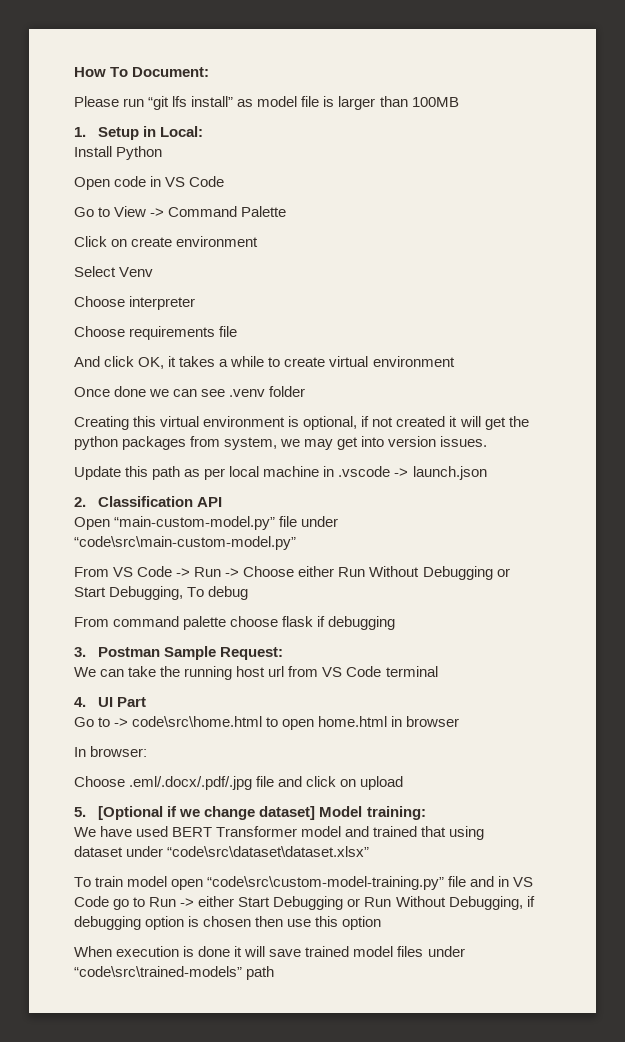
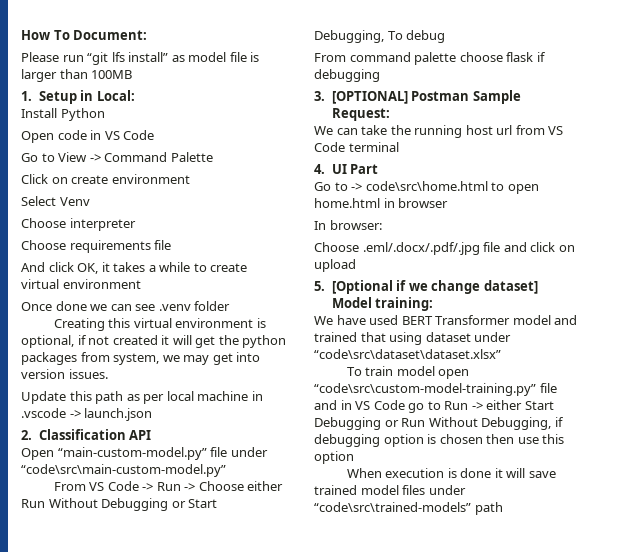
- 3. Postman Sample Request:
+ 3. [OPTIONAL] Postman Sample Request:

